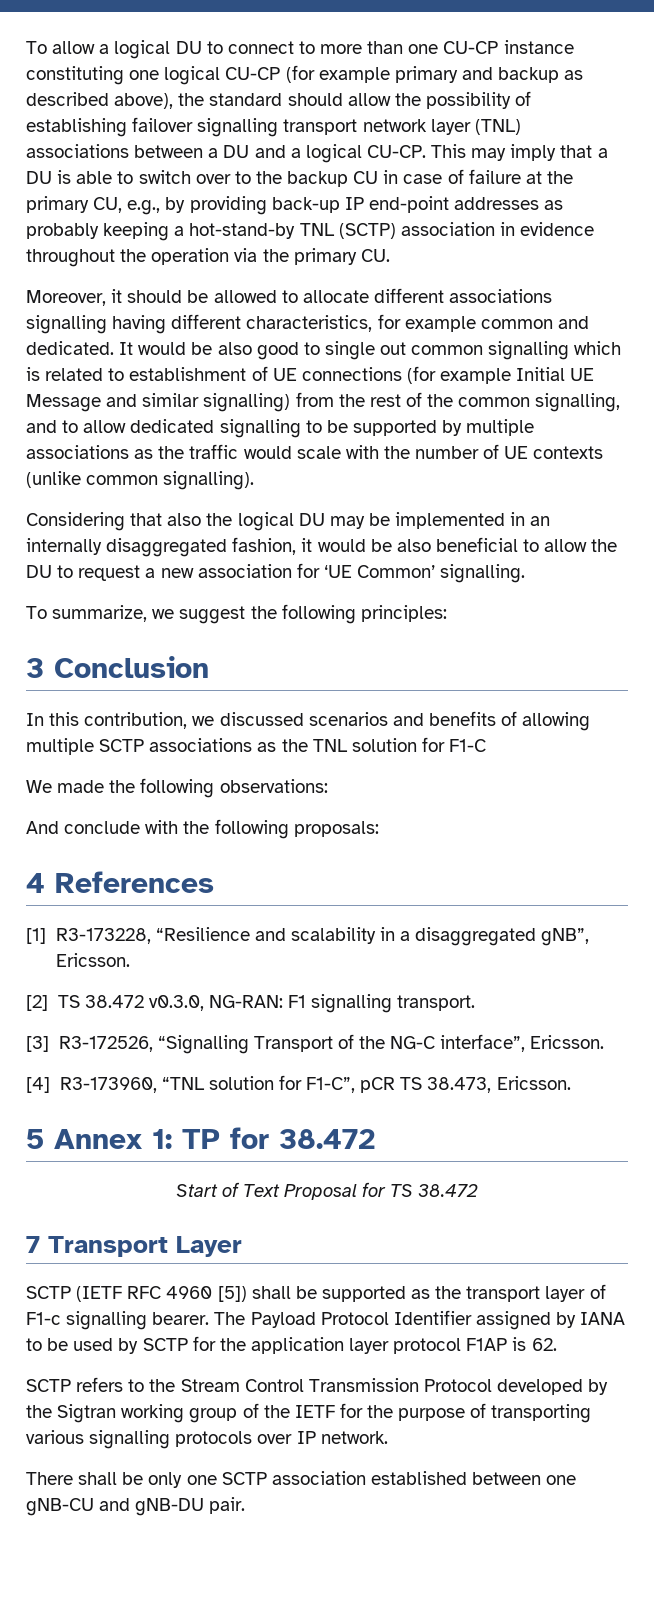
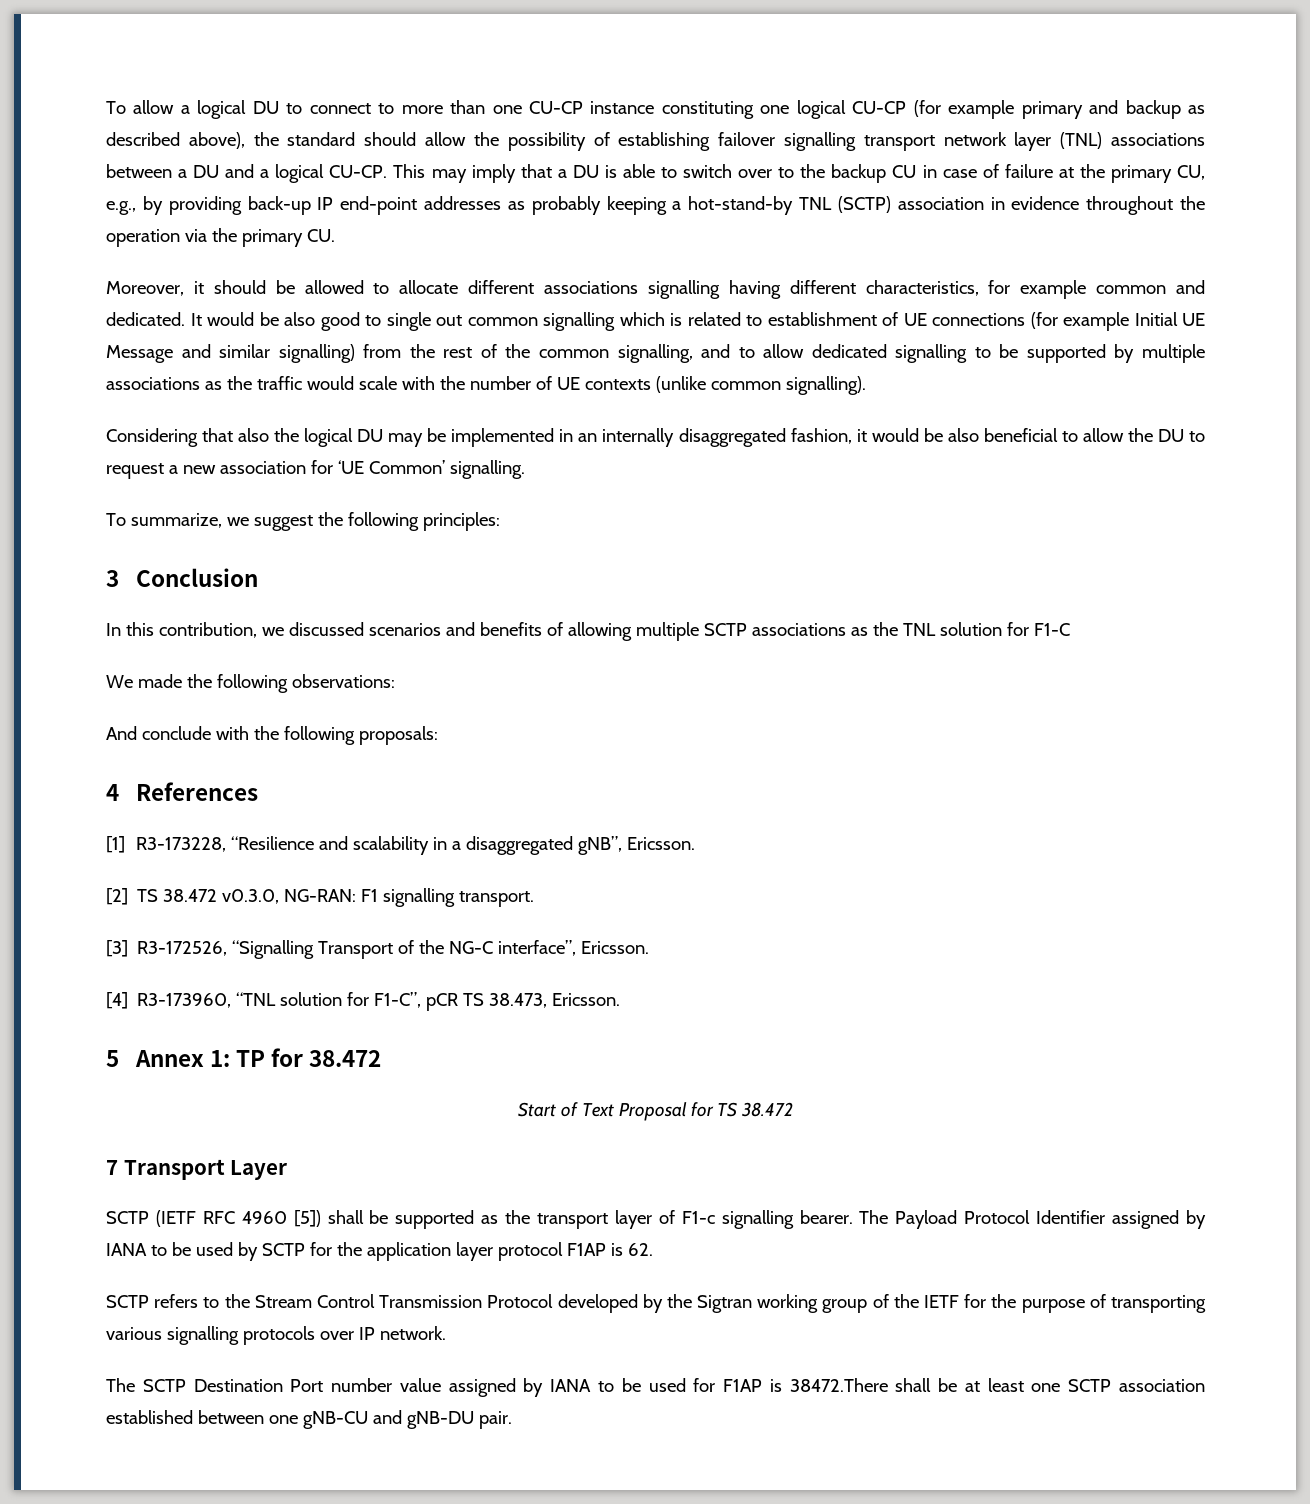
- There shall be only one SCTP association established between one gNB-CU and gNB-DU pair.
+ The SCTP Destination Port number value assigned by IANA to be used for F1AP is 38472.There shall be at least one SCTP association established between one gNB-CU and gNB-DU pair.

